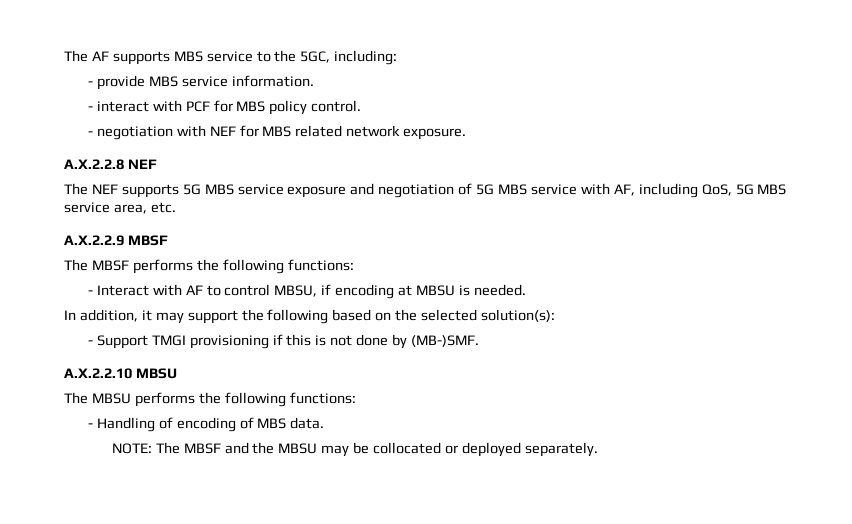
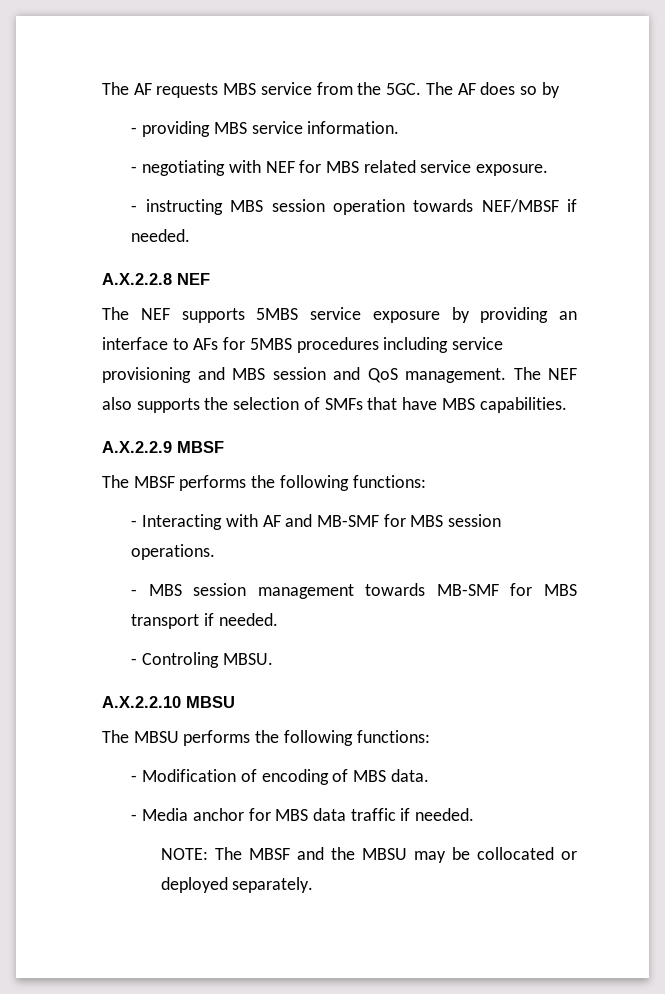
- The AF supports MBS service to the 5GC, including:
- - provide MBS service information.
+ The AF requests MBS service from the 5GC. The AF does so by
+ - providing MBS service information.
- - interact with PCF for MBS policy control.
- - negotiation with NEF for MBS related network exposure.
+ - negotiating with NEF for MBS related service exposure.
+ - instructing MBS session operation towards NEF/MBSF if needed.
- The NEF supports 5G MBS service exposure and negotiation of 5G MBS service with AF, including QoS, 5G MBS service area, etc.
+ The NEF supports 5MBS service exposure by providing an interface to AFs for 5MBS procedures including service provisioning and MBS session and QoS management. The NEF also supports the selection of SMFs that have MBS capabilities.
- - Interact with AF to control MBSU, if encoding at MBSU is needed.
- In addition, it may support the following based on the selected solution(s):
- - Support TMGI provisioning if this is not done by (MB-)SMF.
+ - Interacting with AF and MB-SMF for MBS session operations.
+ - MBS session management towards MB-SMF for MBS transport if needed.
+ - Controling MBSU.
- - Handling of encoding of MBS data.
+ - Modification of encoding of MBS data.
+ - Media anchor for MBS data traffic if needed.

